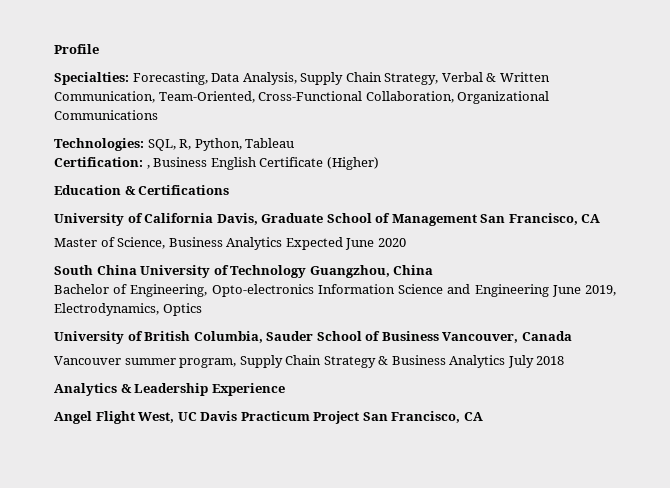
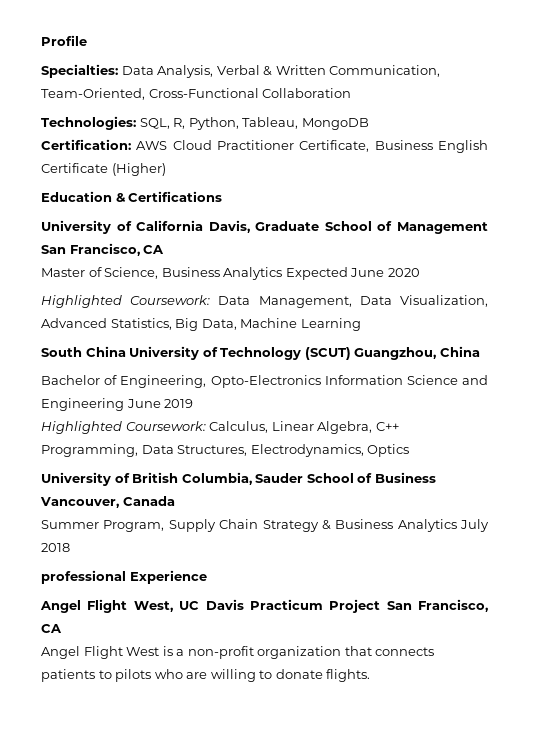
- Specialties: Forecasting, Data Analysis, Supply Chain Strategy, Verbal & Written Communication, Team-Oriented, Cross-Functional Collaboration, Organizational Communications
+ Specialties: Data Analysis, Verbal & Written Communication, Team-Oriented, Cross-Functional Collaboration
- Technologies: SQL, R, Python, Tableau
+ Technologies: SQL, R, Python, Tableau, MongoDB
- Certification: , Business English Certificate (Higher)
+ Certification: AWS Cloud Practitioner Certificate, Business English Certificate (Higher)
+ Highlighted Coursework: Data Management, Data Visualization, Advanced Statistics, Big Data, Machine Learning
- South China University of Technology Guangzhou, China
+ South China University of Technology (SCUT) Guangzhou, China
- Bachelor of Engineering, Opto-electronics Information Science and Engineering June 2019, Electrodynamics, Optics
+ Bachelor of Engineering, Opto-Electronics Information Science and Engineering June 2019
+ Highlighted Coursework: Calculus, Linear Algebra, C++ Programming, Data Structures, Electrodynamics, Optics
- Vancouver summer program, Supply Chain Strategy & Business Analytics July 2018
+ Summer Program, Supply Chain Strategy & Business Analytics July 2018
- Analytics & Leadership Experience
+ professional Experience
+ Angel Flight West is a non-profit organization that connects patients to pilots who are willing to donate flights.

